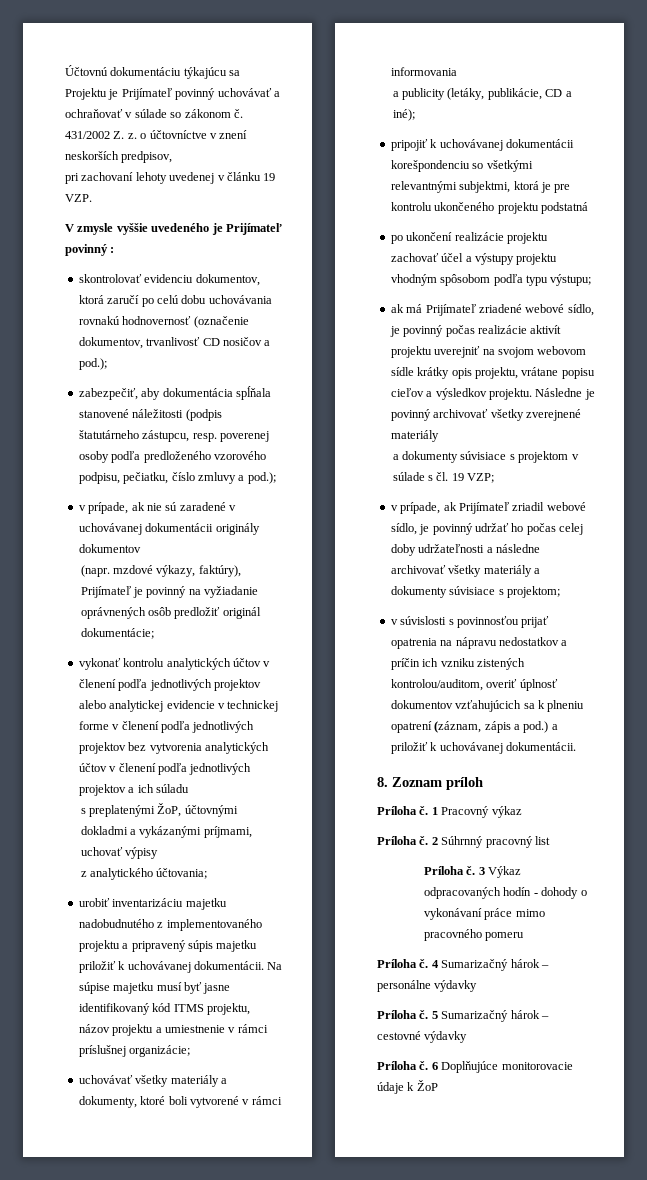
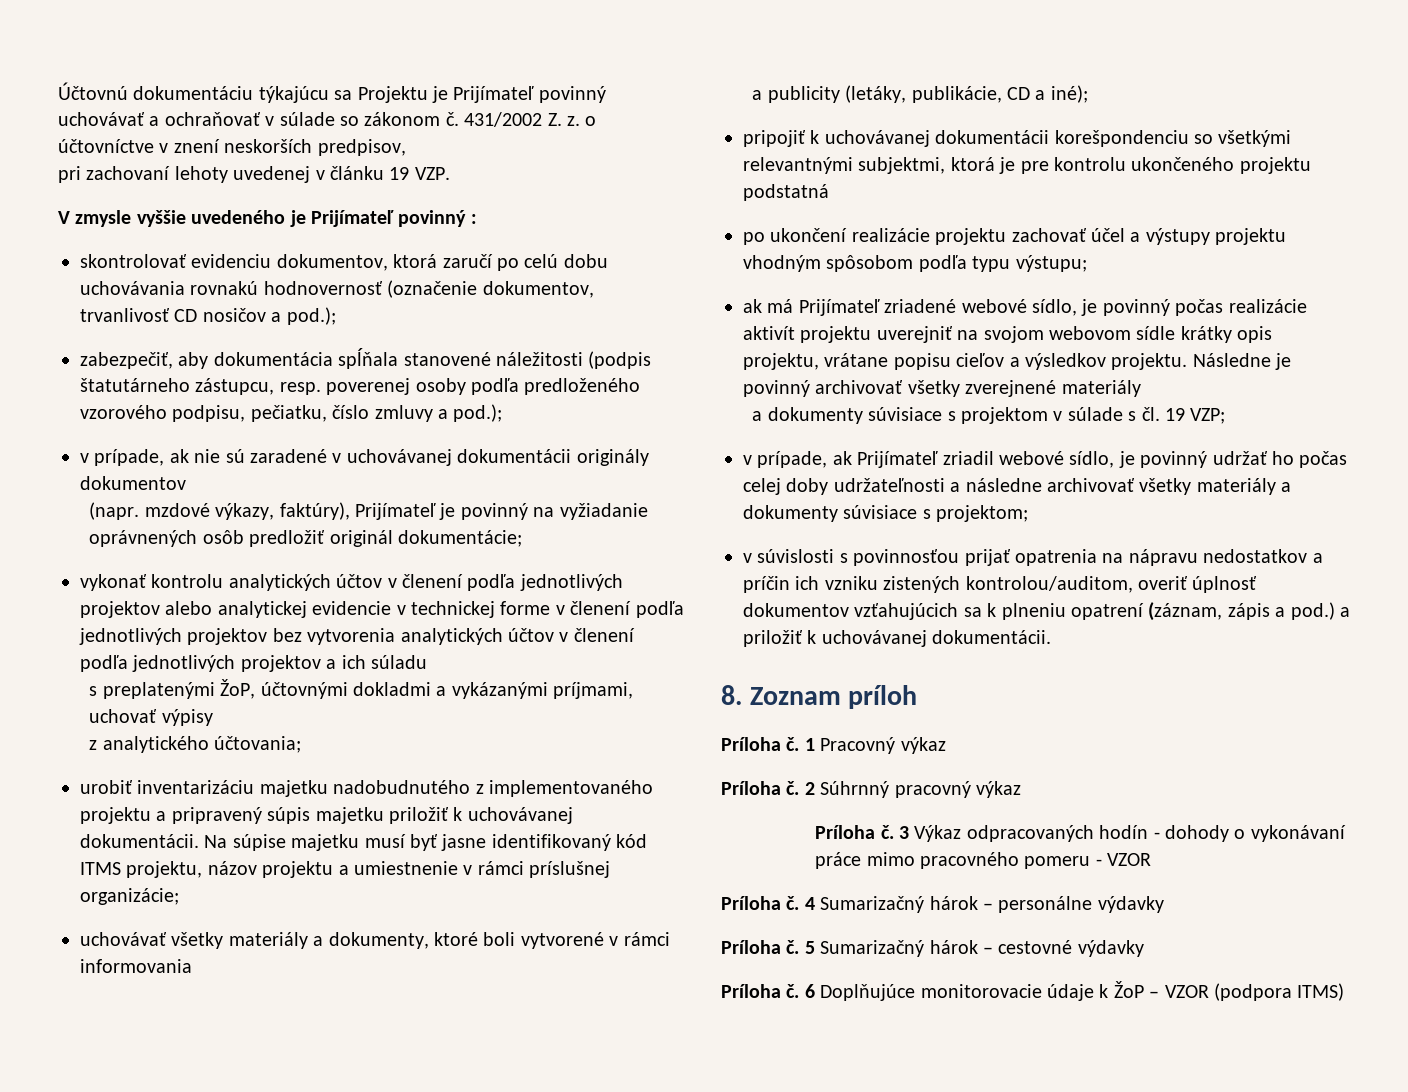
- 2 Súhrnný pracovný list
+ 2 Súhrnný pracovný výkaz
- 3 Výkaz odpracovaných hodín - dohody o vykonávaní práce mimo pracovného pomeru
+ 3 Výkaz odpracovaných hodín - dohody o vykonávaní práce mimo pracovného pomeru - VZOR
- 6 Doplňujúce monitorovacie údaje k ŽoP
+ 6 Doplňujúce monitorovacie údaje k ŽoP – VZOR (podpora ITMS)

